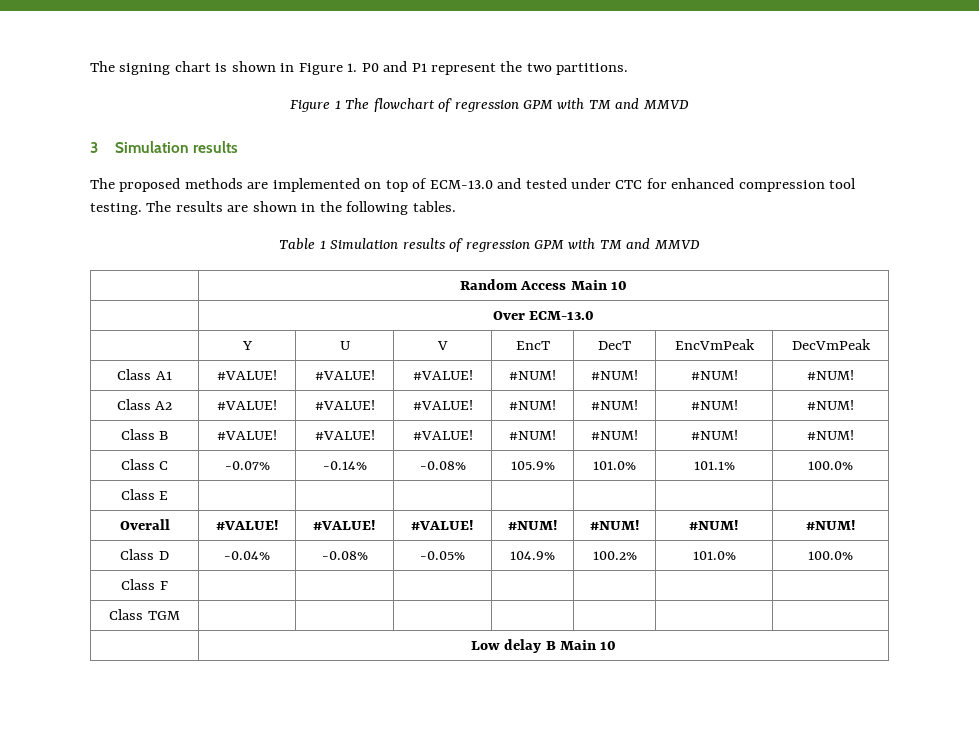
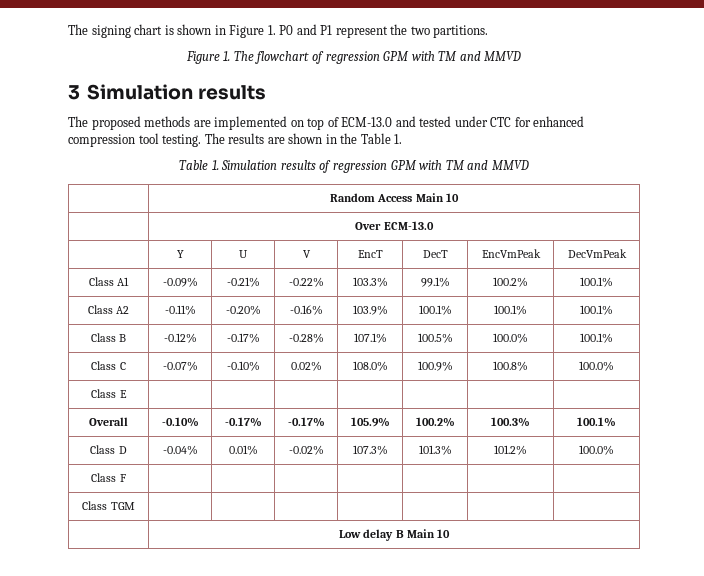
- Figure 1 The flowchart of regression GPM with TM and MMVD
+ Figure 1. The flowchart of regression GPM with TM and MMVD
- The results are shown in the following tables.
- Table 1 Simulation results of regression GPM with TM and MMVD
+ The results are shown in the Table 1.
+ Table 1. Simulation results of regression GPM with TM and MMVD
- Class A1 | #VALUE! | #VALUE! | #VALUE! | #NUM! | #NUM! | #NUM! | #NUM!
- Class A2 | #VALUE! | #VALUE! | #VALUE! | #NUM! | #NUM! | #NUM! | #NUM!
- Class B | #VALUE! | #VALUE! | #VALUE! | #NUM! | #NUM! | #NUM! | #NUM!
- Class C | -0.07% | -0.14% | -0.08% | 105.9% | 101.0% | 101.1% | 100.0%
+ Class A1 | -0.09% | -0.21% | -0.22% | 103.3% | 99.1% | 100.2% | 100.1%
+ Class A2 | -0.11% | -0.20% | -0.16% | 103.9% | 100.1% | 100.1% | 100.1%
+ Class B | -0.12% | -0.17% | -0.28% | 107.1% | 100.5% | 100.0% | 100.1%
+ Class C | -0.07% | -0.10% | 0.02% | 108.0% | 100.9% | 100.8% | 100.0%
  Class E | | | | | | |
- Overall | #VALUE! | #VALUE! | #VALUE! | #NUM! | #NUM! | #NUM! | #NUM!
- Class D | -0.04% | -0.08% | -0.05% | 104.9% | 100.2% | 101.0% | 100.0%
+ Overall | -0.10% | -0.17% | -0.17% | 105.9% | 100.2% | 100.3% | 100.1%
+ Class D | -0.04% | 0.01% | -0.02% | 107.3% | 101.3% | 101.2% | 100.0%

